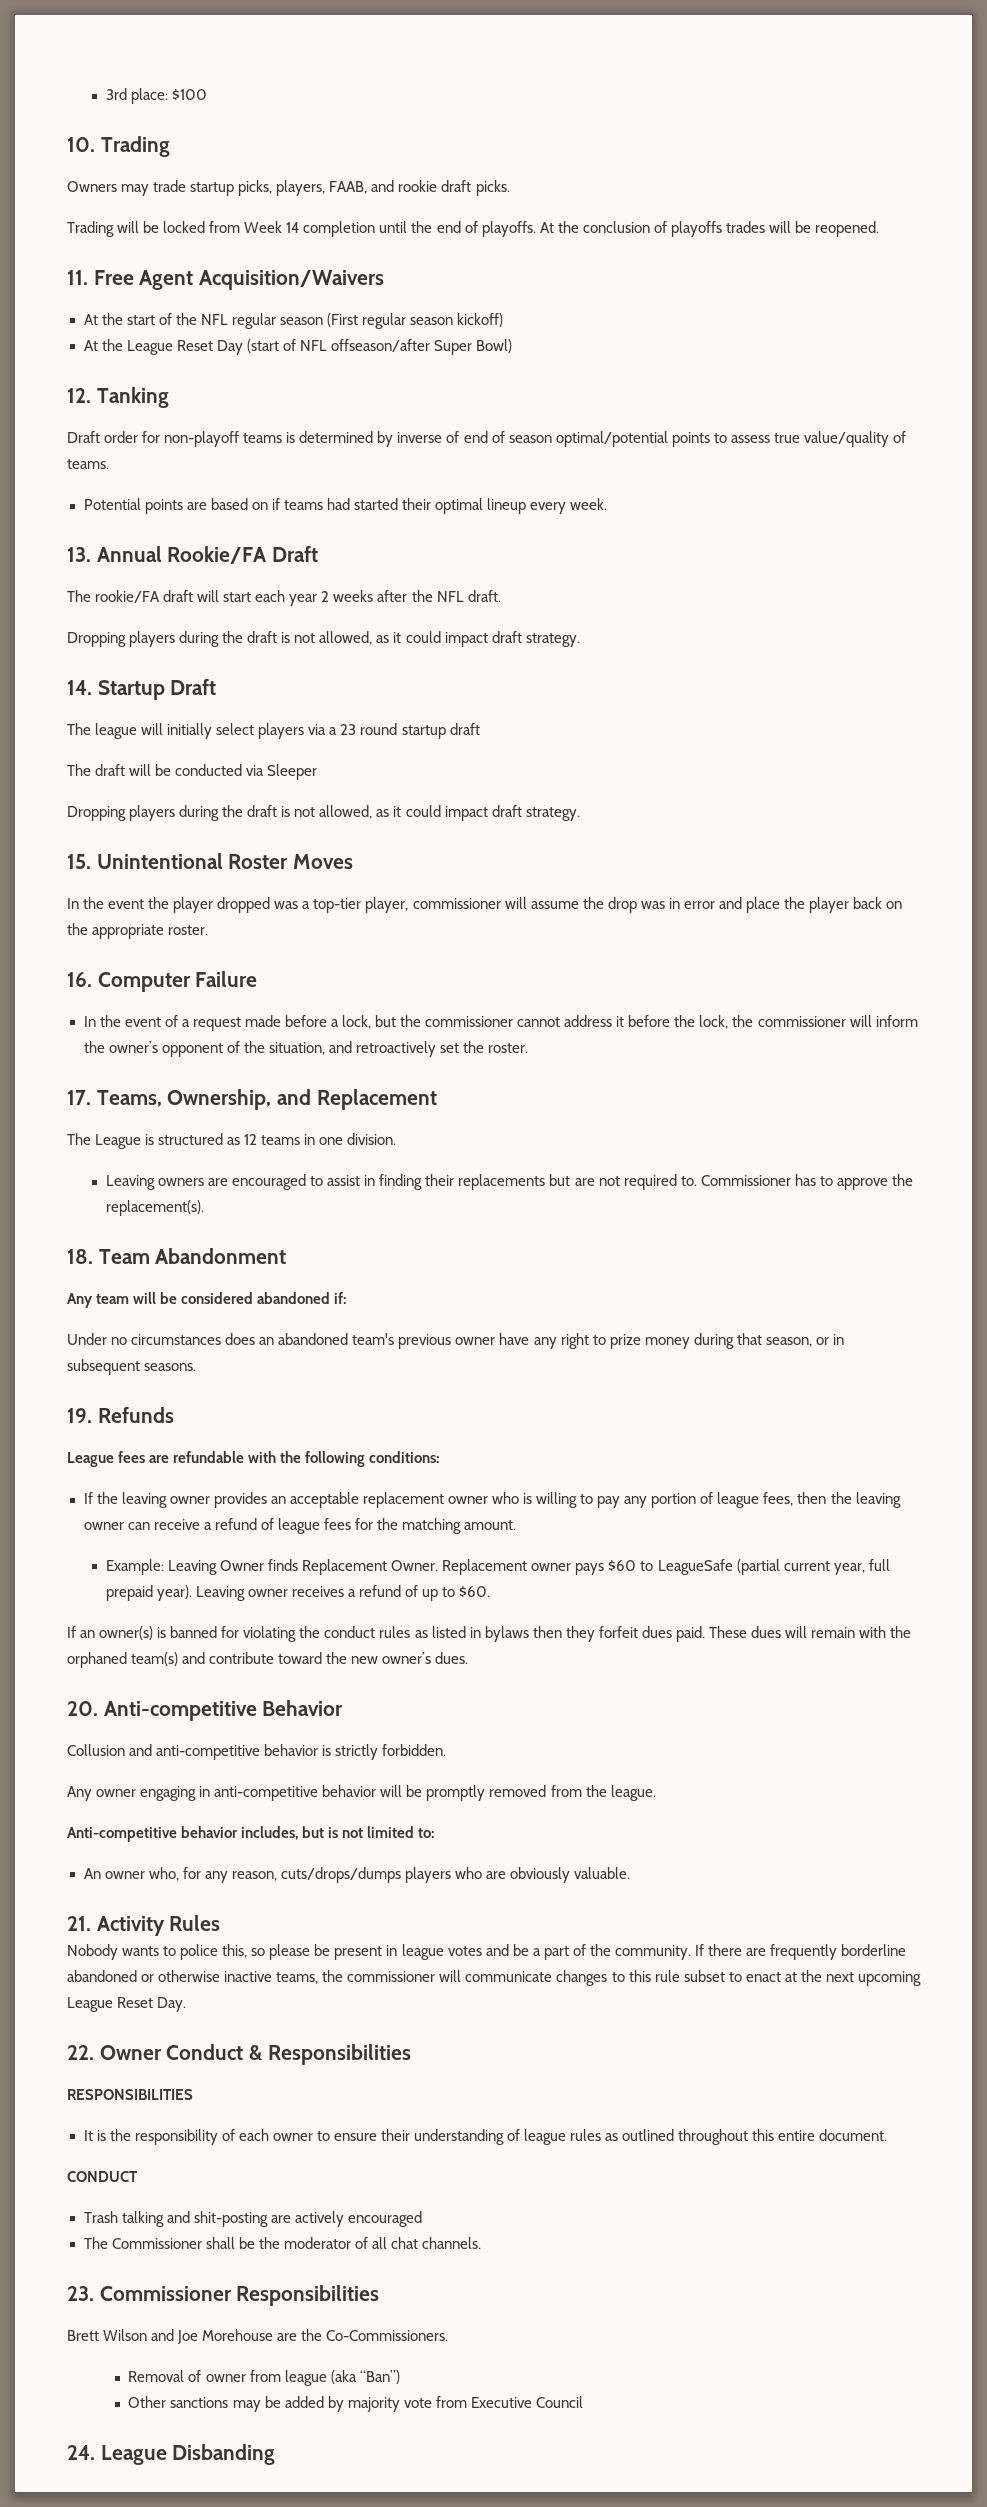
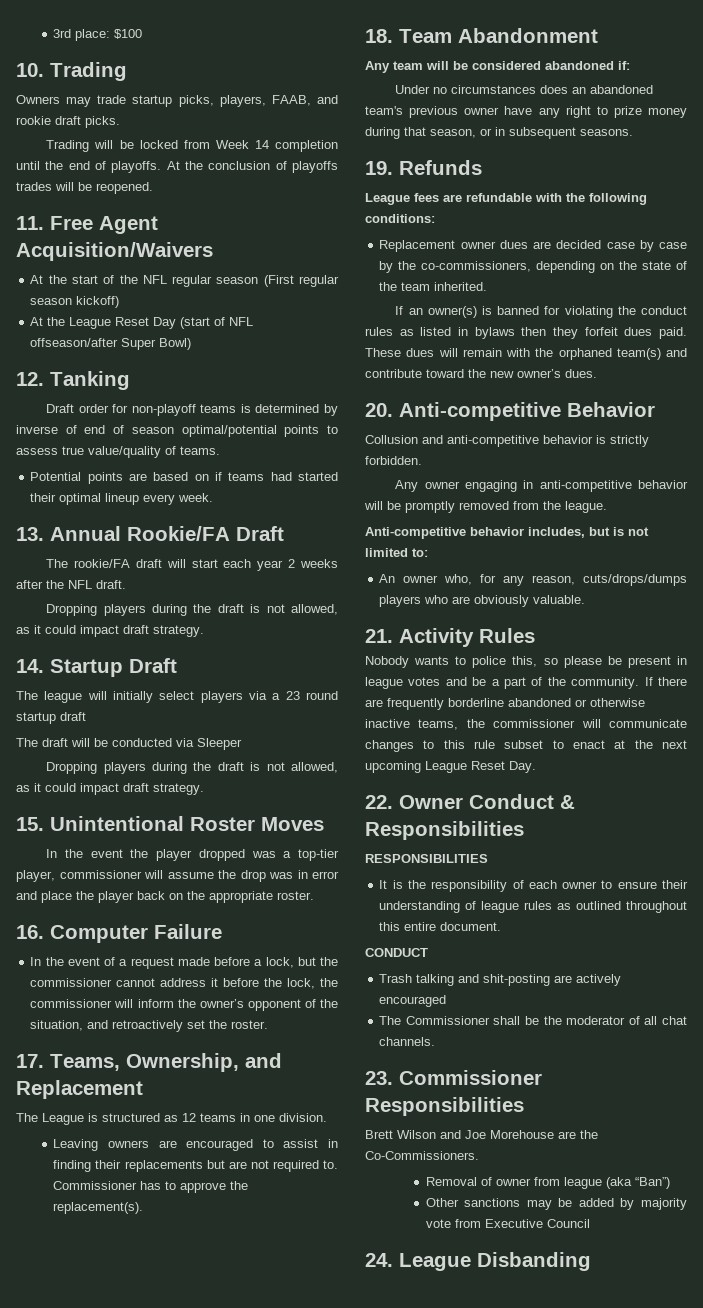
- If the leaving owner provides an acceptable replacement owner who is willing to pay any portion of league fees, then the leaving owner can receive a refund of league fees for the matching amount.
- Example: Leaving Owner finds Replacement Owner. Replacement owner pays $60 to LeagueSafe (partial current year, full prepaid year). Leaving owner receives a refund of up to $60.
+ Replacement owner dues are decided case by case by the co-commissioners, depending on the state of the team inherited.

